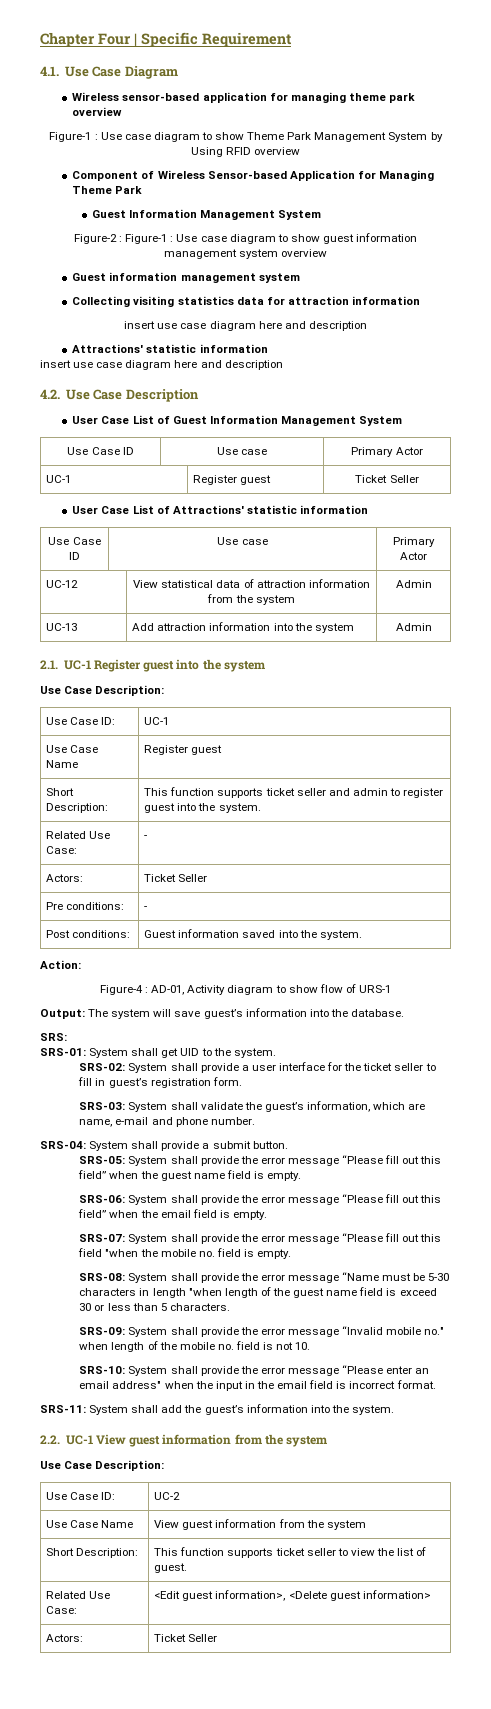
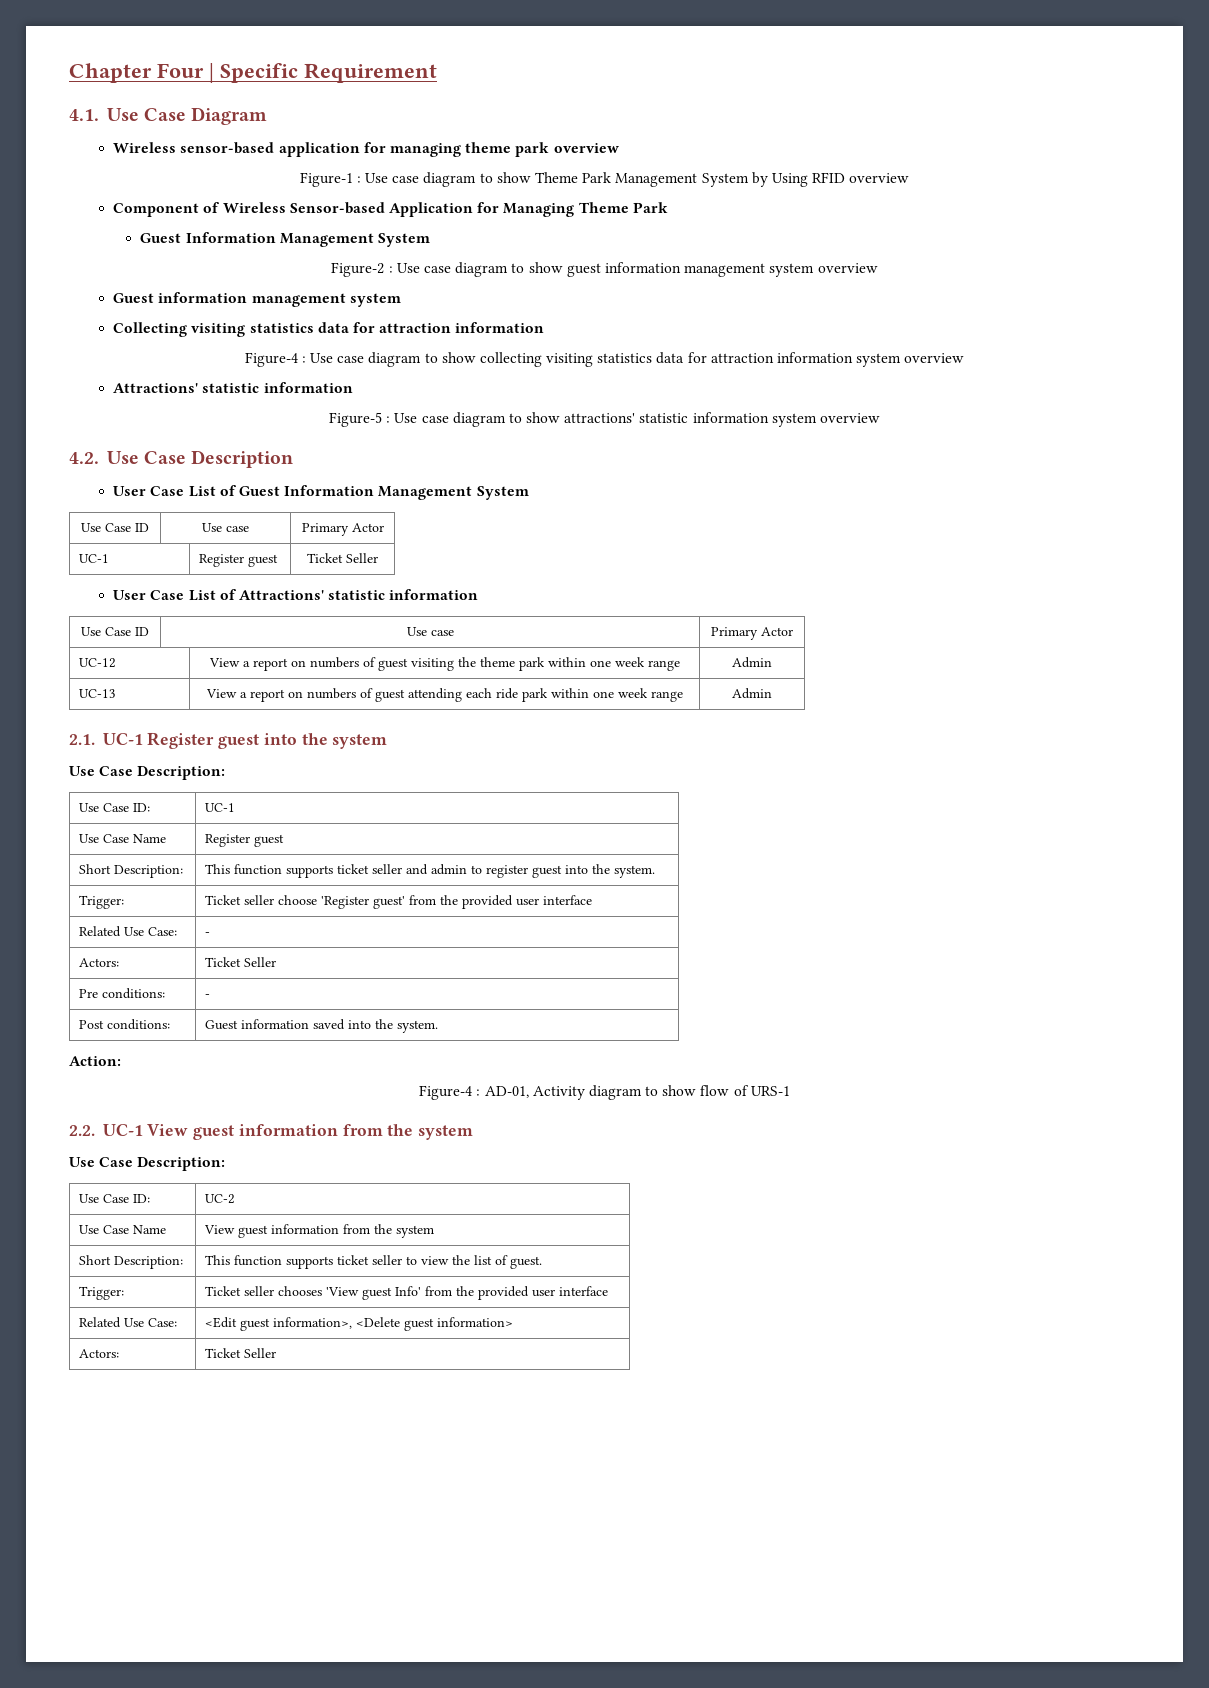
- Figure-2 : Figure-1 : Use case diagram to show guest information management system overview
+ Figure-2 : Use case diagram to show guest information management system overview
  Collecting visiting statistics data for attraction information
- insert use case diagram here and description
+ Figure-4 : Use case diagram to show collecting visiting statistics data for attraction information system overview
  Attractions' statistic information
- insert use case diagram here and description
+ Figure-5 : Use case diagram to show attractions' statistic information system overview
- UC-12 | View statistical data of attraction information from the system | Admin
- UC-13 | Add attraction information into the system | Admin
+ UC-12 | View a report on numbers of guest visiting the theme park within one week range | Admin
+ UC-13 | View a report on numbers of guest attending each ride park within one week range | Admin
+ Trigger: | Ticket seller choose 'Register guest' from the provided user interface
- Output: The system will save guest’s information into the database.
- SRS:
- SRS-01: System shall get UID to the system.
- SRS-02: System shall provide a user interface for the ticket seller to fill in guest’s registration form.
- SRS-03: System shall validate the guest’s information, which are name, e-mail and phone number.
- SRS-04: System shall provide a submit button.
- SRS-05: System shall provide the error message “Please fill out this field” when the guest name field is empty.
- SRS-06: System shall provide the error message “Please fill out this field” when the email field is empty.
- SRS-07: System shall provide the error message “Please fill out this field "when the mobile no. field is empty.
- SRS-08: System shall provide the error message “Name must be 5-30 characters in length "when length of the guest name field is exceed 30 or less than 5 characters.
- SRS-09: System shall provide the error message “Invalid mobile no." when length of the mobile no. field is not 10.
- SRS-10: System shall provide the error message “Please enter an email address" when the input in the email field is incorrect format.
- SRS-11: System shall add the guest’s information into the system.
+ Trigger: | Ticket seller chooses 'View guest Info' from the provided user interface

